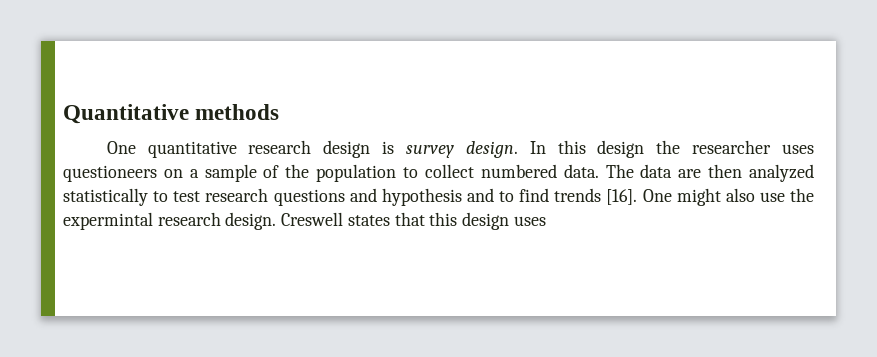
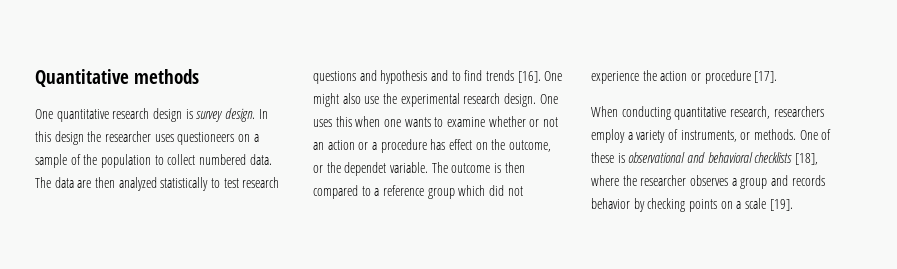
- One might also use the expermintal research design.
+ One might also use the experimental research design.
- Creswell states that this design uses
+ One uses this when one wants to examine whether or not an action or a procedure has effect on the outcome, or the dependet variable. The outcome is then compared to a reference group which did not experience the action or procedure [17].
+ When conducting quantitative research, researchers employ a variety of instruments, or methods. One of these is observational and behavioral checklists [18], where the researcher observes a group and records behavior by checking points on a scale [19].

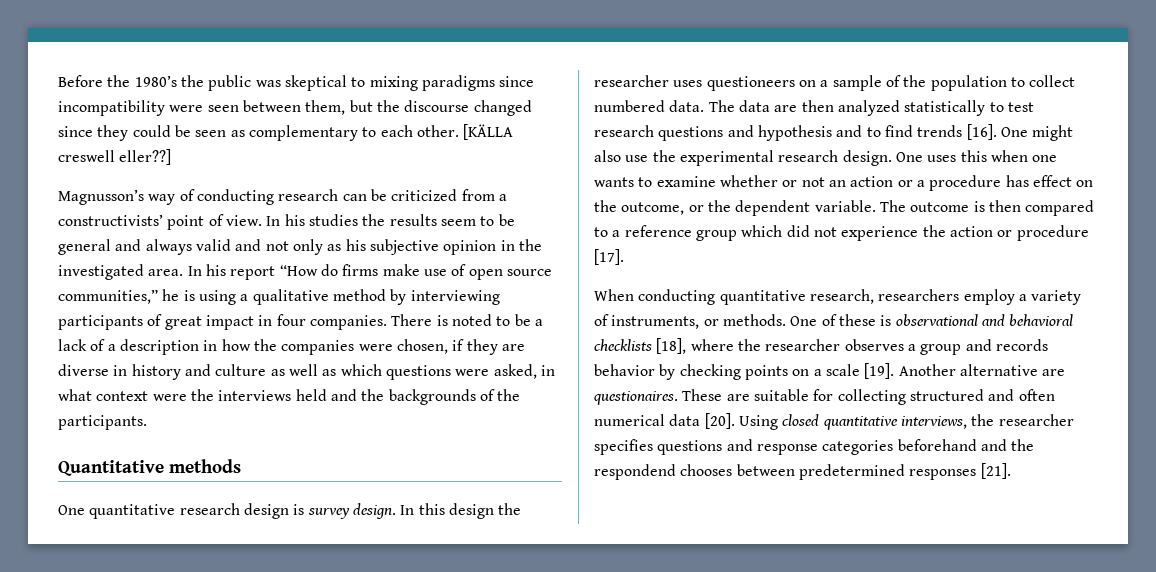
+ Before the 1980’s the public was skeptical to mixing paradigms since incompatibility were seen between them, but the discourse changed since they could be seen as complementary to each other. [KÄLLA creswell eller??]
+ Magnusson’s way of conducting research can be criticized from a constructivists’ point of view. In his studies the results seem to be general and always valid and not only as his subjective opinion in the investigated area. In his report “How do firms make use of open source communities,” he is using a qualitative method by interviewing participants of great impact in four companies. There is noted to be a lack of a description in how the companies were chosen, if they are diverse in history and culture as well as which questions were asked, in what context were the interviews held and the backgrounds of the participants.
- One uses this when one wants to examine whether or not an action or a procedure has effect on the outcome, or the dependet variable.
+ One uses this when one wants to examine whether or not an action or a procedure has effect on the outcome, or the dependent variable.
+ Another alternative are questionaires. These are suitable for collecting structured and often numerical data [20]. Using closed quantitative interviews, the researcher specifies questions and response categories beforehand and the respondend chooses between predetermined responses [21].

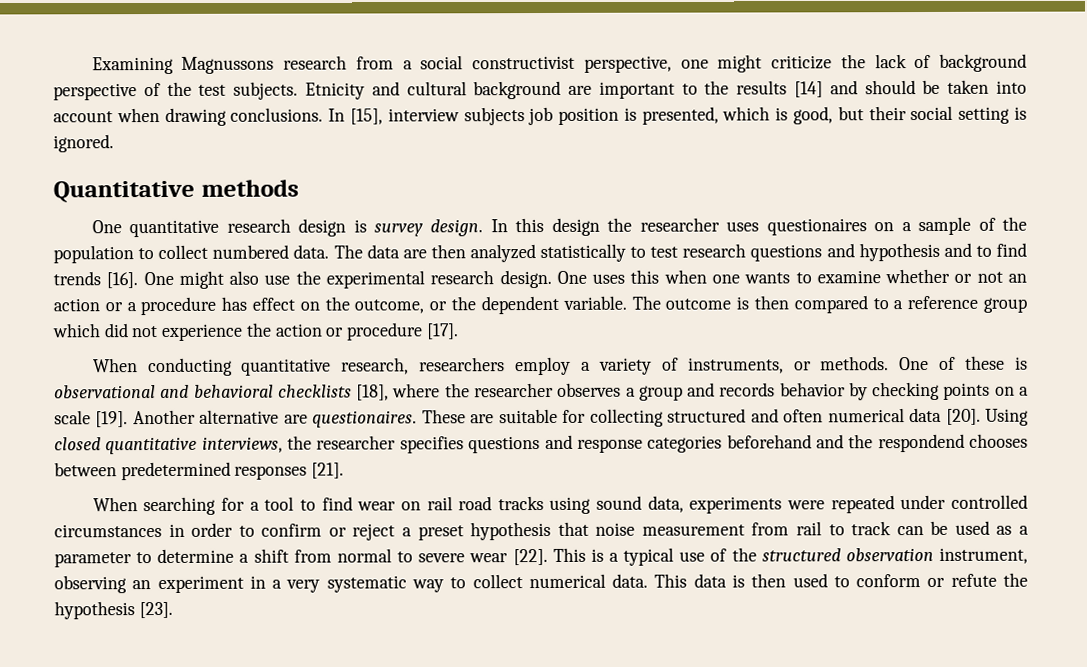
- Before the 1980’s the public was skeptical to mixing paradigms since incompatibility were seen between them, but the discourse changed since they could be seen as complementary to each other. [KÄLLA creswell eller??]
- Magnusson’s way of conducting research can be criticized from a constructivists’ point of view. In his studies the results seem to be general and always valid and not only as his subjective opinion in the investigated area. In his report “How do firms make use of open source communities,” he is using a qualitative method by interviewing participants of great impact in four companies. There is noted to be a lack of a description in how the companies were chosen, if they are diverse in history and culture as well as which questions were asked, in what context were the interviews held and the backgrounds of the participants.
+ Examining Magnussons research from a social constructivist perspective, one might criticize the lack of background perspective of the test subjects. Etnicity and cultural background are important to the results [14] and should be taken into account when drawing conclusions. In [15], interview subjects job position is presented, which is good, but their social setting is ignored.
- In this design the researcher uses questioneers on a sample of the population to collect numbered data.
+ In this design the researcher uses questionaires on a sample of the population to collect numbered data.
+ When searching for a tool to find wear on rail road tracks using sound data, experiments were repeated under controlled circumstances in order to confirm or reject a preset hypothesis that noise measurement from rail to track can be used as a parameter to determine a shift from normal to severe wear [22]. This is a typical use of the structured observation instrument, observing an experiment in a very systematic way to collect numerical data. This data is then used to conform or refute the hypothesis [23].

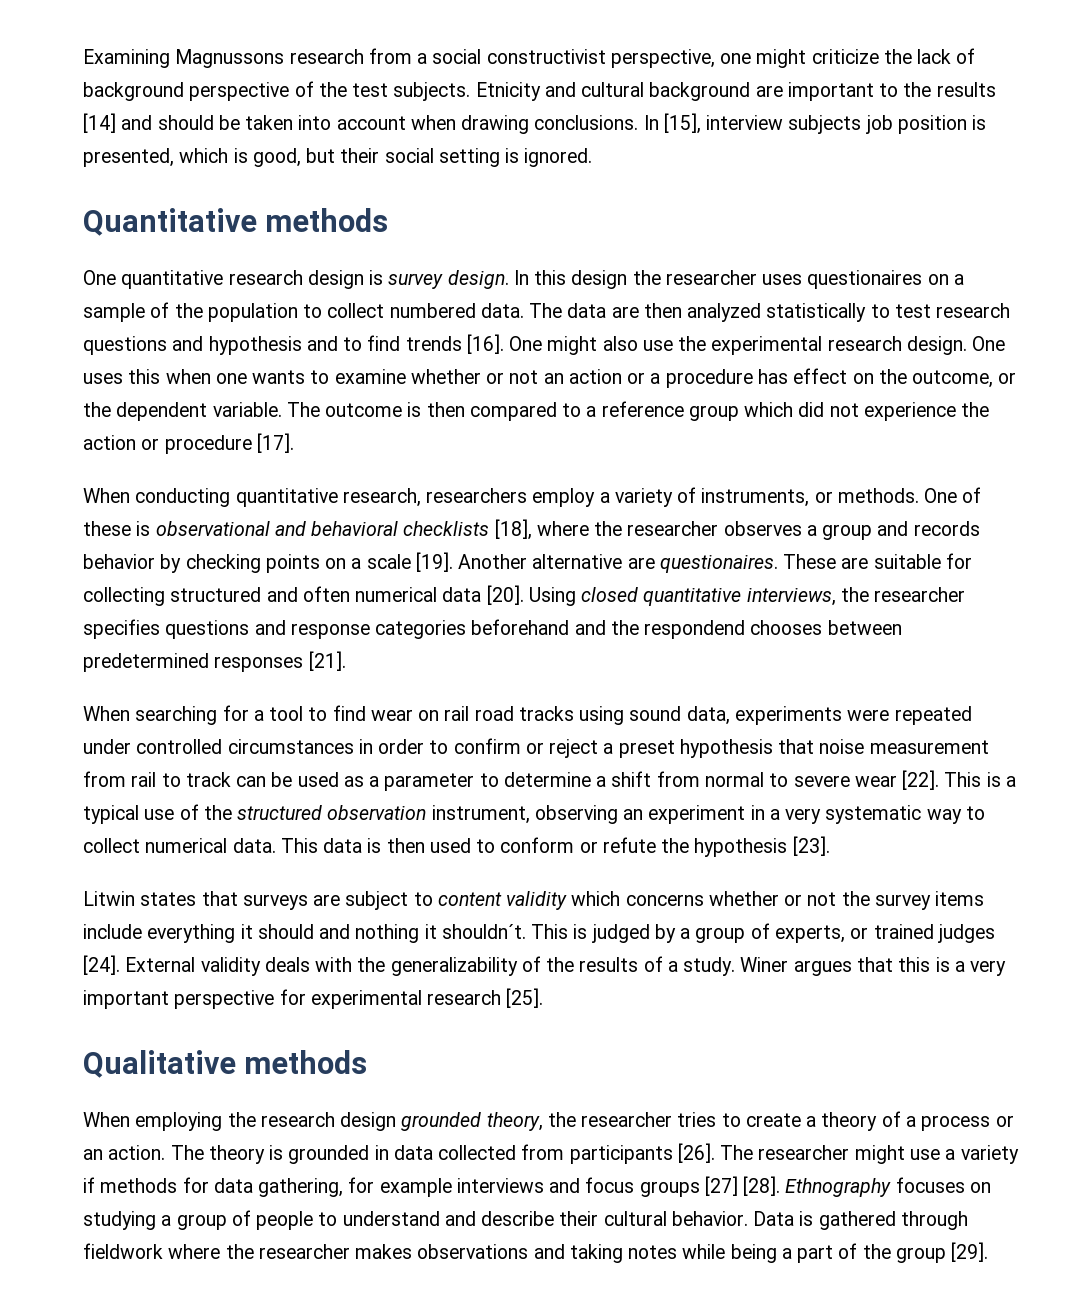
+ Litwin states that surveys are subject to content validity which concerns whether or not the survey items include everything it should and nothing it shouldn´t. This is judged by a group of experts, or trained judges [24]. External validity deals with the generalizability of the results of a study. Winer argues that this is a very important perspective for experimental research [25].
+ Qualitative methods
+ When employing the research design grounded theory, the researcher tries to create a theory of a process or an action. The theory is grounded in data collected from participants [26]. The researcher might use a variety if methods for data gathering, for example interviews and focus groups [27] [28]. Ethnography focuses on studying a group of people to understand and describe their cultural behavior. Data is gathered through fieldwork where the researcher makes observations and taking notes while being a part of the group [29].

